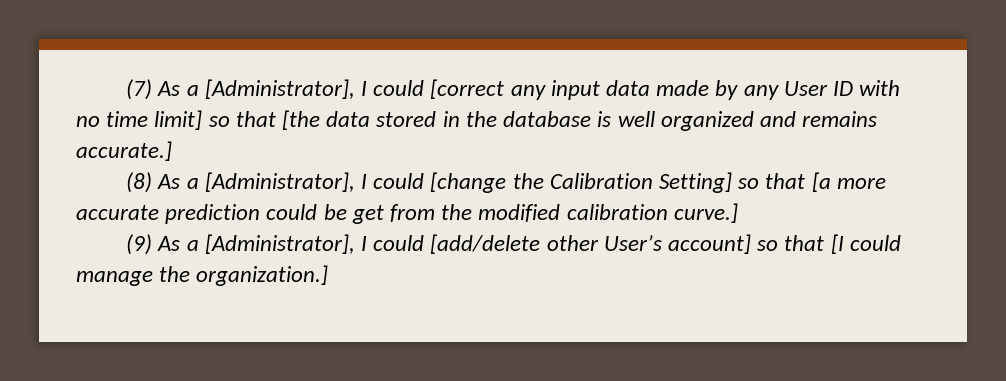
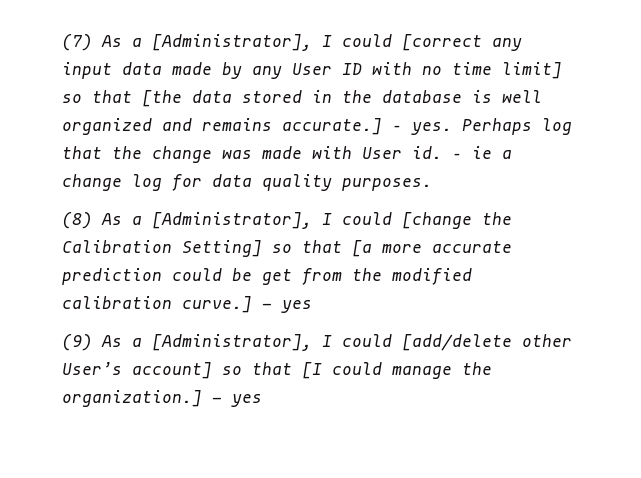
+ – yes. Perhaps log that the change was made with User id. – ie a change log for data quality purposes.
- (8) As a [Administrator], I could [change the Calibration Setting] so that [a more accurate prediction could be get from the modified calibration curve.]
+ (8) As a [Administrator], I could [change the Calibration Setting] so that [a more accurate prediction could be get from the modified calibration curve.] - yes
- (9) As a [Administrator], I could [add/delete other User’s account] so that [I could manage the organization.]
+ (9) As a [Administrator], I could [add/delete other User’s account] so that [I could manage the organization.] - yes

